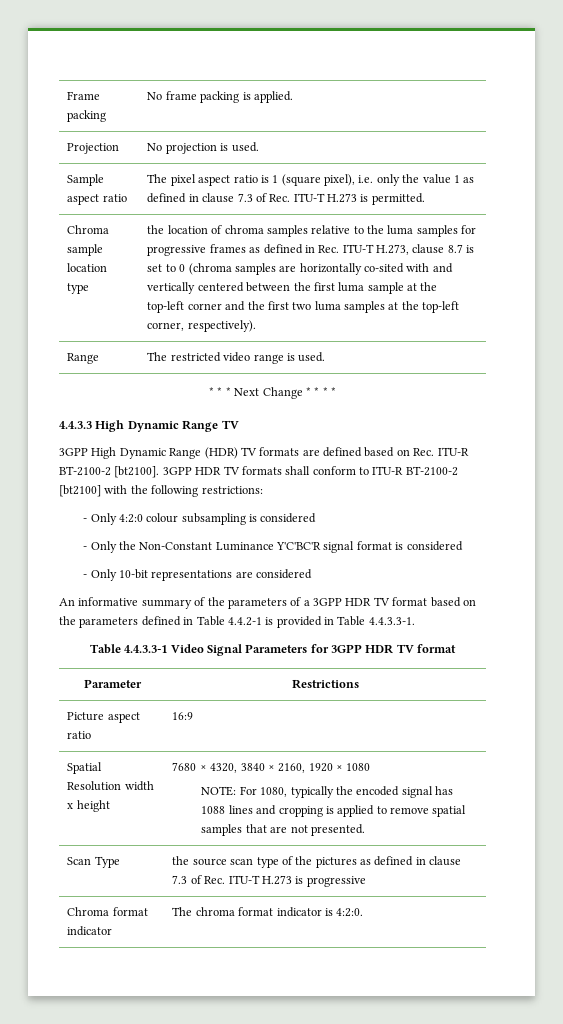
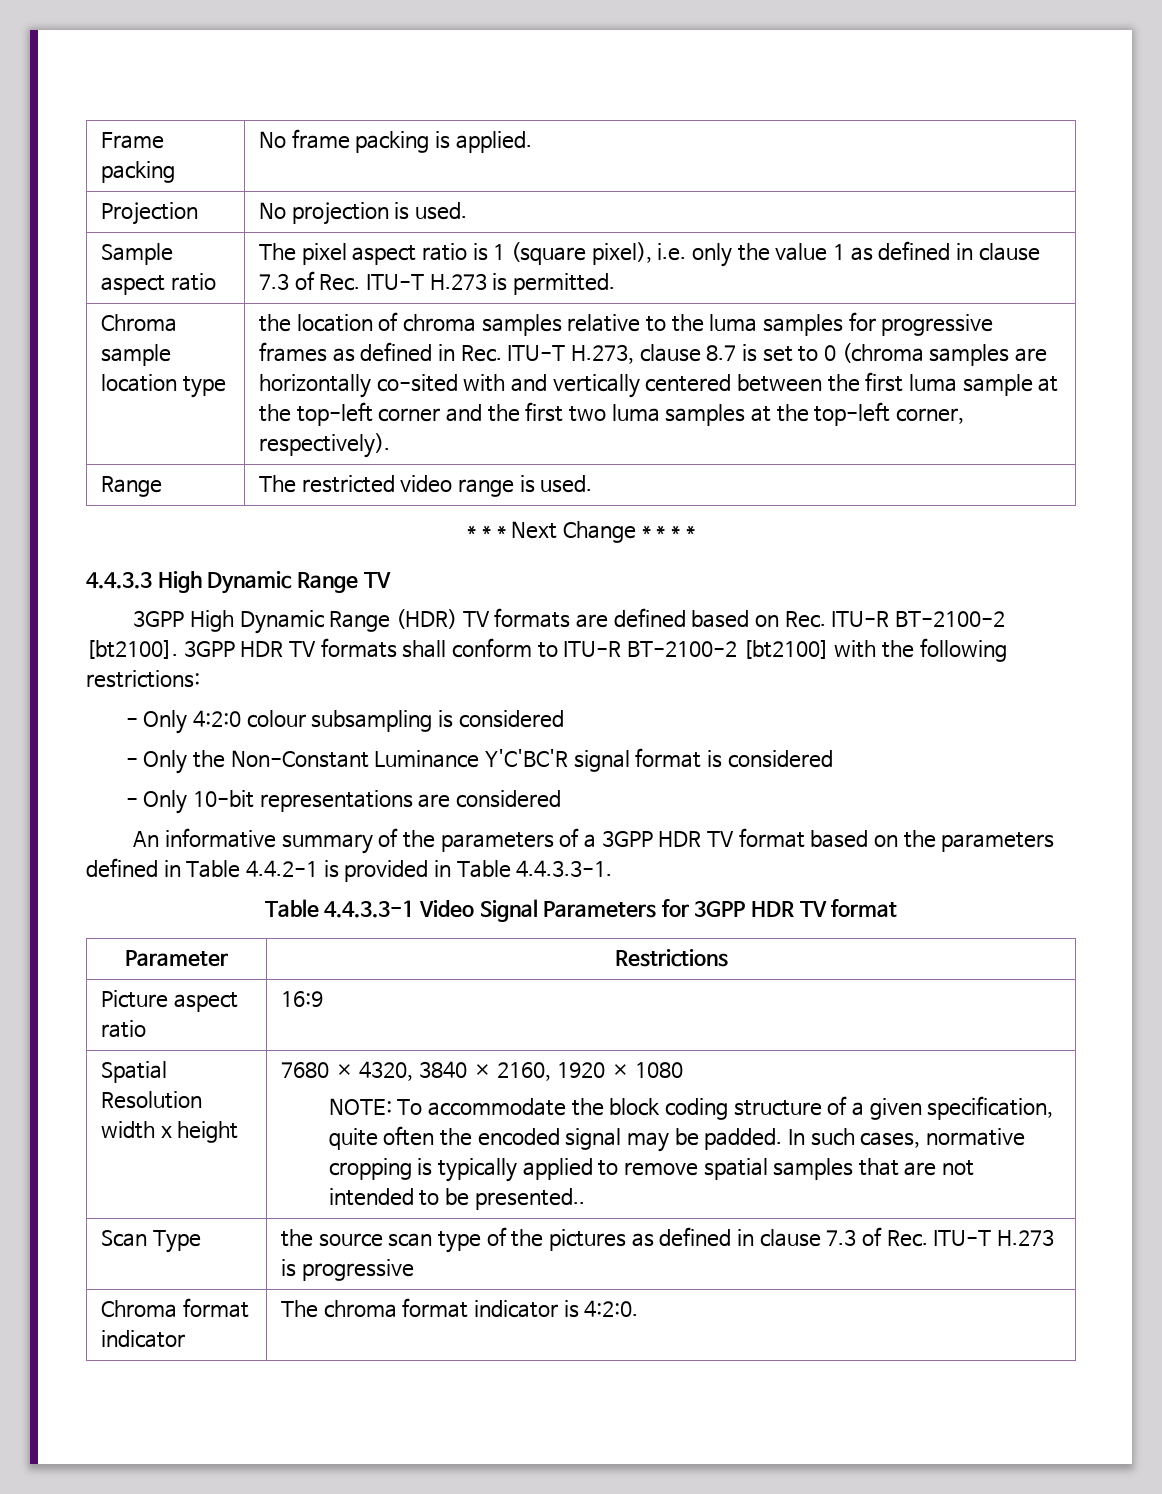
- NOTE: For 1080, typically the encoded signal has 1088 lines and cropping is applied to remove spatial samples that are not presented.
+ NOTE: To accommodate the block coding structure of a given specification, quite often the encoded signal may be padded. In such cases, normative cropping is typically applied to remove spatial samples that are not intended to be presented..

